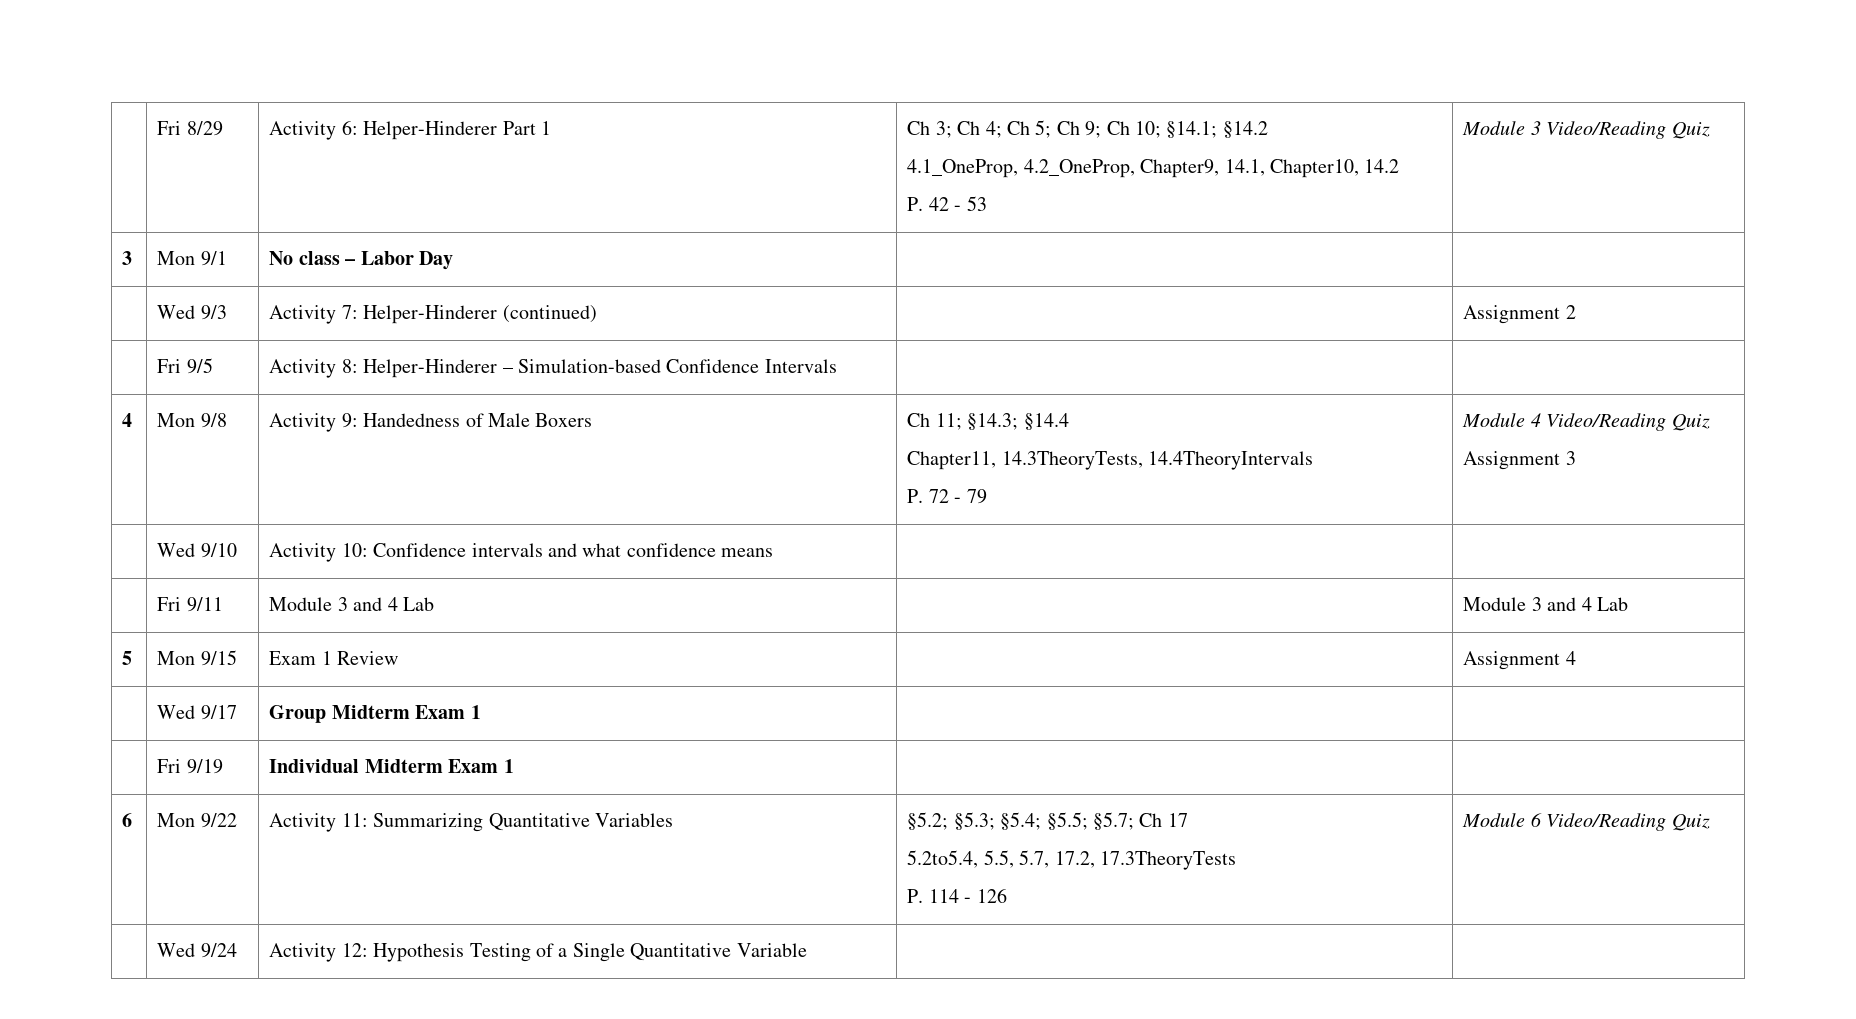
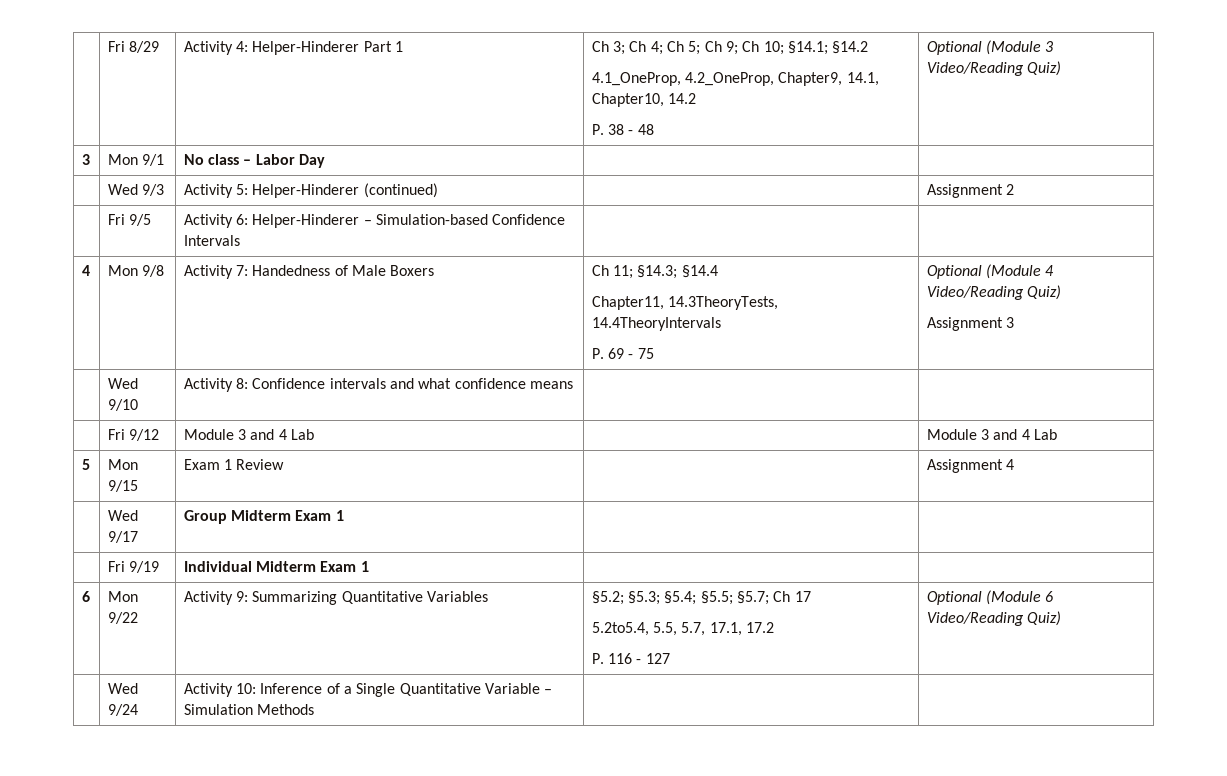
- | Fri 8/29 | Activity 6: Helper-Hinderer Part 1 | Ch 3; Ch 4; Ch 5; Ch 9; Ch 10; §14.1; §14.2
+ | Fri 8/29 | Activity 4: Helper-Hinderer Part 1 | Ch 3; Ch 4; Ch 5; Ch 9; Ch 10; §14.1; §14.2
  4.1_OneProp, 4.2_OneProp, Chapter9, 14.1, Chapter10, 14.2
- P. 42 - 53 | Module 3 Video/Reading Quiz
+ P. 38 - 48 | Optional (Module 3 Video/Reading Quiz)
- | Wed 9/3 | Activity 7: Helper-Hinderer (continued) | | Assignment 2
+ | Wed 9/3 | Activity 5: Helper-Hinderer (continued) | | Assignment 2
- | Fri 9/5 | Activity 8: Helper-Hinderer – Simulation-based Confidence Intervals | |
+ | Fri 9/5 | Activity 6: Helper-Hinderer – Simulation-based Confidence Intervals | |
- 4 | Mon 9/8 | Activity 9: Handedness of Male Boxers | Ch 11; §14.3; §14.4
+ 4 | Mon 9/8 | Activity 7: Handedness of Male Boxers | Ch 11; §14.3; §14.4
  Chapter11, 14.3TheoryTests, 14.4TheoryIntervals
- P. 72 - 79 | Module 4 Video/Reading Quiz
+ P. 69 - 75 | Optional (Module 4 Video/Reading Quiz)
- | Wed 9/10 | Activity 10: Confidence intervals and what confidence means | |
+ | Wed 9/10 | Activity 8: Confidence intervals and what confidence means | |
- | Fri 9/11 | Module 3 and 4 Lab | | Module 3 and 4 Lab
+ | Fri 9/12 | Module 3 and 4 Lab | | Module 3 and 4 Lab
- 6 | Mon 9/22 | Activity 11: Summarizing Quantitative Variables | §5.2; §5.3; §5.4; §5.5; §5.7; Ch 17
- 5.2to5.4, 5.5, 5.7, 17.2, 17.3TheoryTests
- P. 114 - 126 | Module 6 Video/Reading Quiz
+ 6 | Mon 9/22 | Activity 9: Summarizing Quantitative Variables | §5.2; §5.3; §5.4; §5.5; §5.7; Ch 17
+ 5.2to5.4, 5.5, 5.7, 17.1, 17.2
+ P. 116 - 127 | Optional (Module 6 Video/Reading Quiz)
- | Wed 9/24 | Activity 12: Hypothesis Testing of a Single Quantitative Variable | |
+ | Wed 9/24 | Activity 10: Inference of a Single Quantitative Variable – Simulation Methods | |

